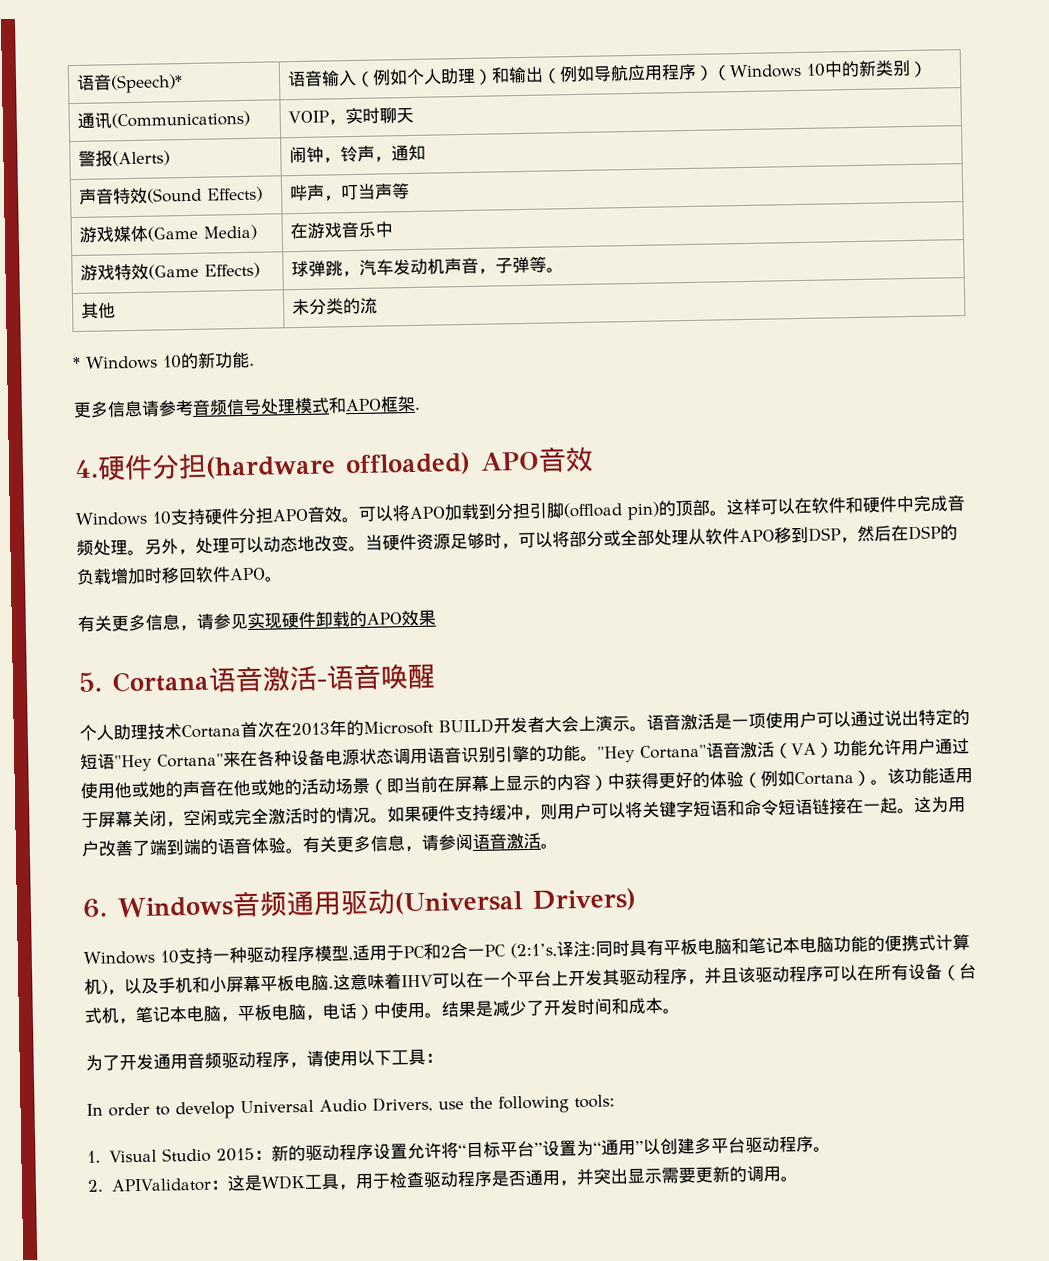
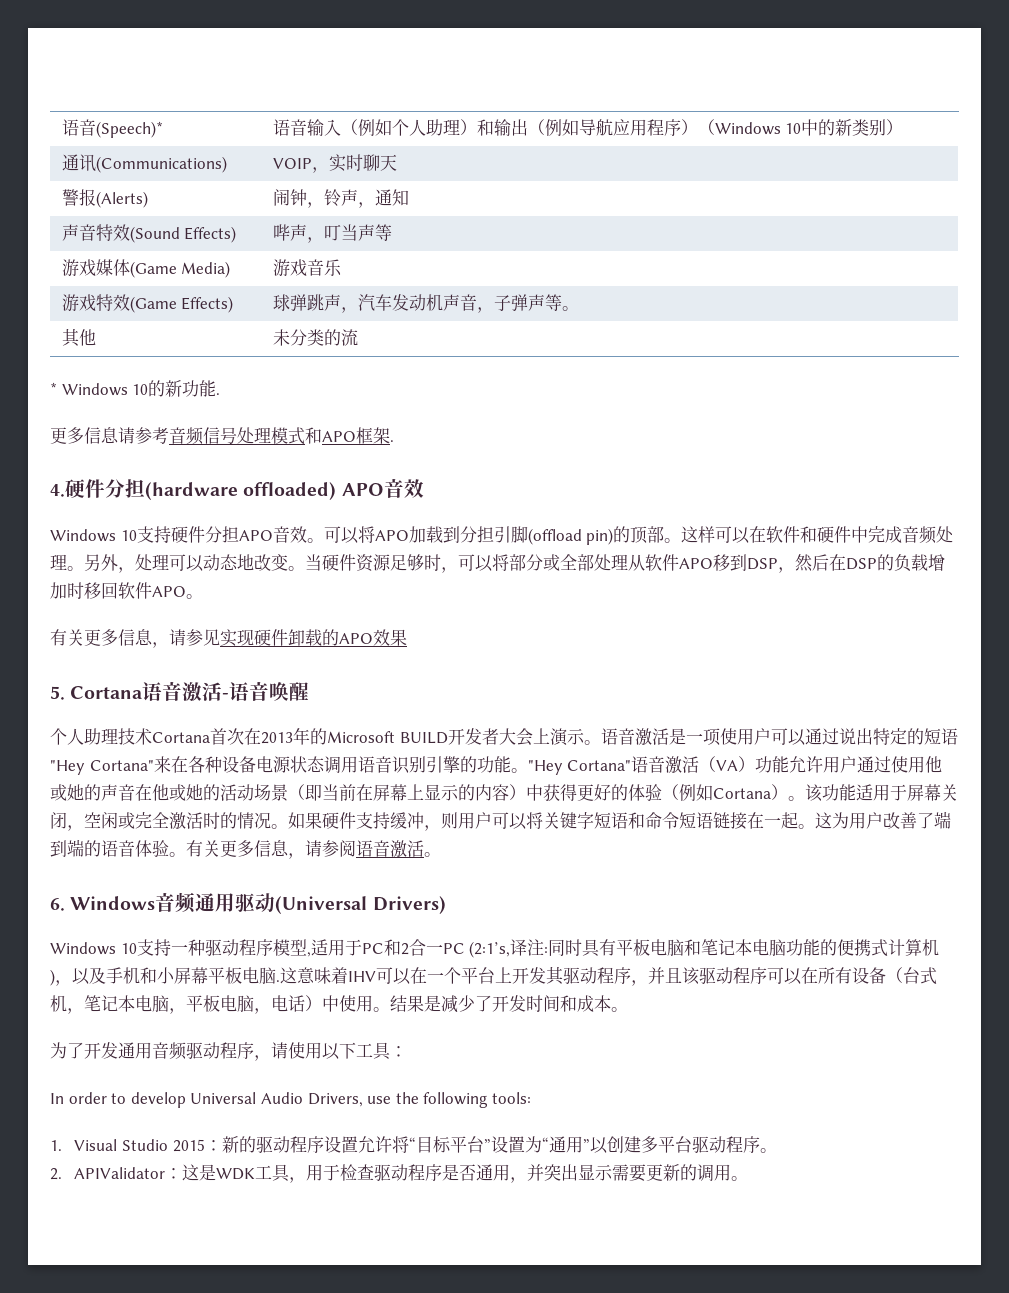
- 游戏媒体(Game Media) | 在游戏音乐中
+ 游戏媒体(Game Media) | 游戏音乐
- 游戏特效(Game Effects) | 球弹跳，汽车发动机声音，子弹等。
+ 游戏特效(Game Effects) | 球弹跳声，汽车发动机声音，子弹声等。

